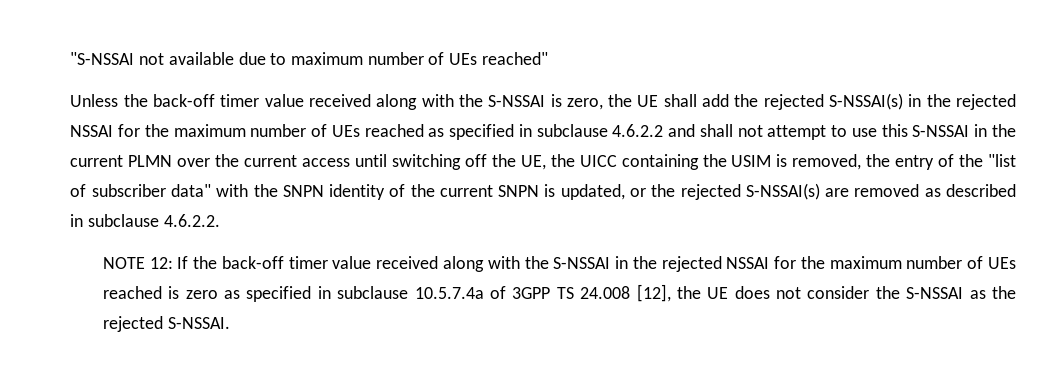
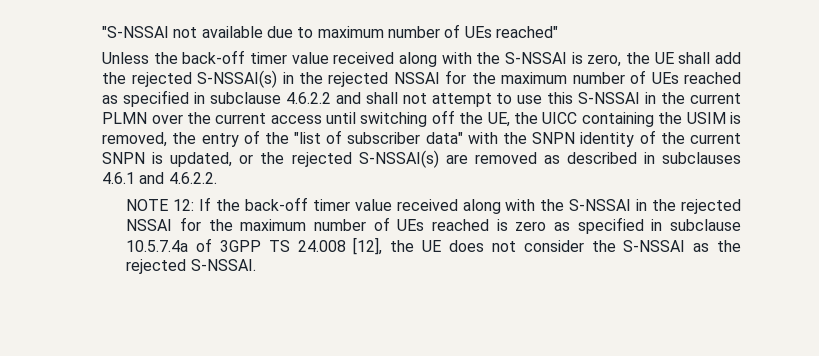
- Unless the back-off timer value received along with the S-NSSAI is zero, the UE shall add the rejected S-NSSAI(s) in the rejected NSSAI for the maximum number of UEs reached as specified in subclause 4.6.2.2 and shall not attempt to use this S-NSSAI in the current PLMN over the current access until switching off the UE, the UICC containing the USIM is removed, the entry of the "list of subscriber data" with the SNPN identity of the current SNPN is updated, or the rejected S-NSSAI(s) are removed as described in subclause 4.6.2.2.
+ Unless the back-off timer value received along with the S-NSSAI is zero, the UE shall add the rejected S-NSSAI(s) in the rejected NSSAI for the maximum number of UEs reached as specified in subclause 4.6.2.2 and shall not attempt to use this S-NSSAI in the current PLMN over the current access until switching off the UE, the UICC containing the USIM is removed, the entry of the "list of subscriber data" with the SNPN identity of the current SNPN is updated, or the rejected S-NSSAI(s) are removed as described in subclauses 4.6.1 and 4.6.2.2.

